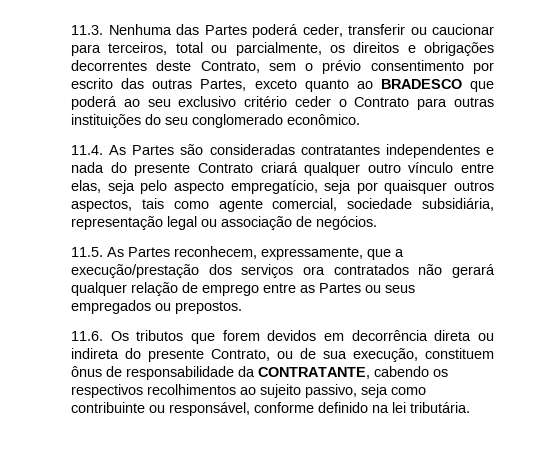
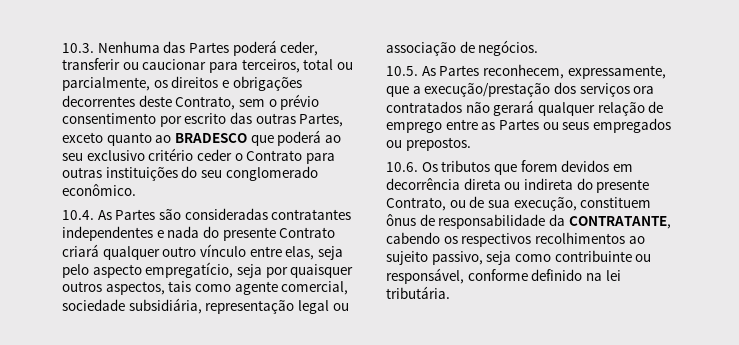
- 11.3. Nenhuma das Partes poderá ceder, transferir ou caucionar para terceiros, total ou parcialmente, os direitos e obrigações decorrentes deste Contrato, sem o prévio consentimento por escrito das outras Partes, exceto quanto ao BRADESCO que poderá ao seu exclusivo critério ceder o Contrato para outras instituições do seu conglomerado econômico.
+ 10.3. Nenhuma das Partes poderá ceder, transferir ou caucionar para terceiros, total ou parcialmente, os direitos e obrigações decorrentes deste Contrato, sem o prévio consentimento por escrito das outras Partes, exceto quanto ao BRADESCO que poderá ao seu exclusivo critério ceder o Contrato para outras instituições do seu conglomerado econômico.
- 11.4. As Partes são consideradas contratantes independentes e nada do presente Contrato criará qualquer outro vínculo entre elas, seja pelo aspecto empregatício, seja por quaisquer outros aspectos, tais como agente comercial, sociedade subsidiária, representação legal ou associação de negócios.
+ 10.4. As Partes são consideradas contratantes independentes e nada do presente Contrato criará qualquer outro vínculo entre elas, seja pelo aspecto empregatício, seja por quaisquer outros aspectos, tais como agente comercial, sociedade subsidiária, representação legal ou associação de negócios.
- 11.5. As Partes reconhecem, expressamente, que a execução/prestação dos serviços ora contratados não gerará qualquer relação de emprego entre as Partes ou seus empregados ou prepostos.
+ 10.5. As Partes reconhecem, expressamente, que a execução/prestação dos serviços ora contratados não gerará qualquer relação de emprego entre as Partes ou seus empregados ou prepostos.
- 11.6. Os tributos que forem devidos em decorrência direta ou indireta do presente Contrato, ou de sua execução, constituem ônus de responsabilidade da CONTRATANTE, cabendo os respectivos recolhimentos ao sujeito passivo, seja como contribuinte ou responsável, conforme definido na lei tributária.
+ 10.6. Os tributos que forem devidos em decorrência direta ou indireta do presente Contrato, ou de sua execução, constituem ônus de responsabilidade da CONTRATANTE, cabendo os respectivos recolhimentos ao sujeito passivo, seja como contribuinte ou responsável, conforme definido na lei tributária.

